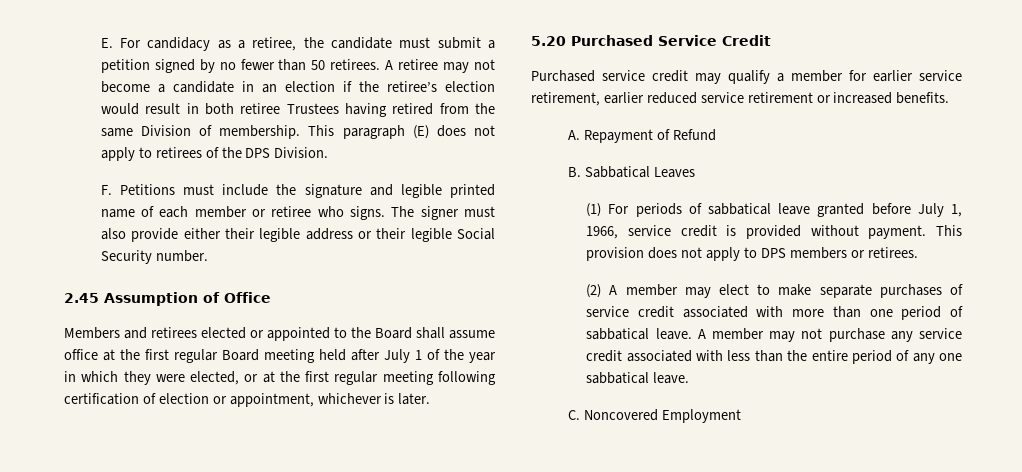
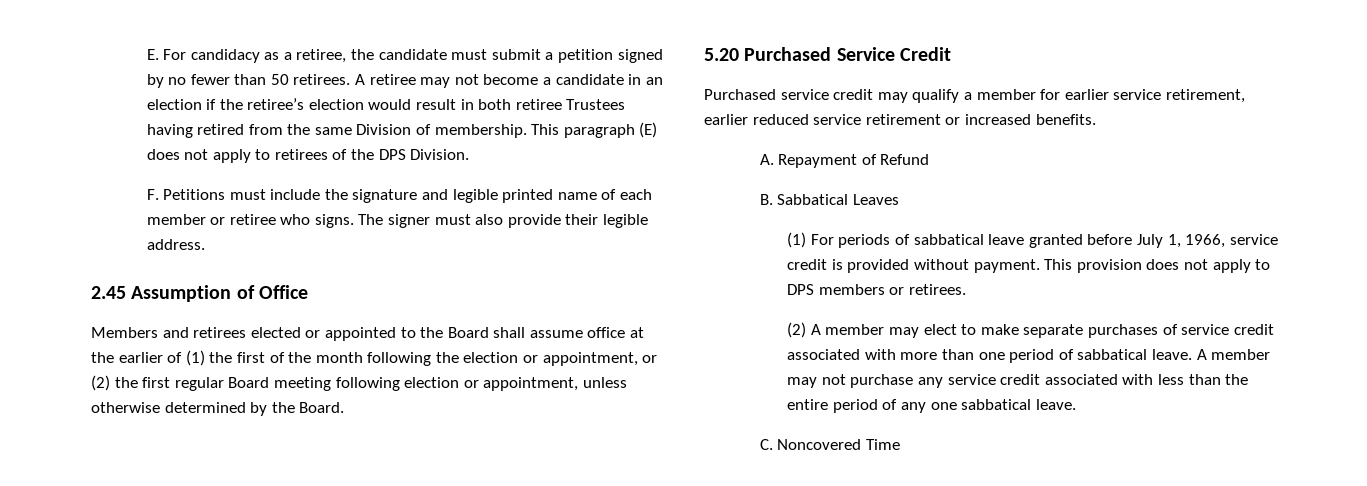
- The signer must also provide either their legible address or their legible Social Security number.
+ The signer must also provide their legible address.
- Members and retirees elected or appointed to the Board shall assume office at the first regular Board meeting held after July 1 of the year in which they were elected, or at the first regular meeting following certification of election or appointment, whichever is later.
+ Members and retirees elected or appointed to the Board shall assume office at the earlier of (1) the first of the month following the election or appointment, or (2) the first regular Board meeting following election or appointment, unless otherwise determined by the Board.
- C. Noncovered Employment
+ C. Noncovered Time

